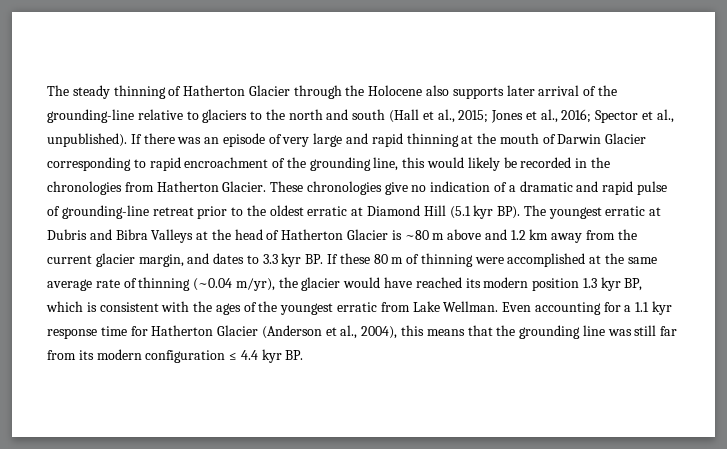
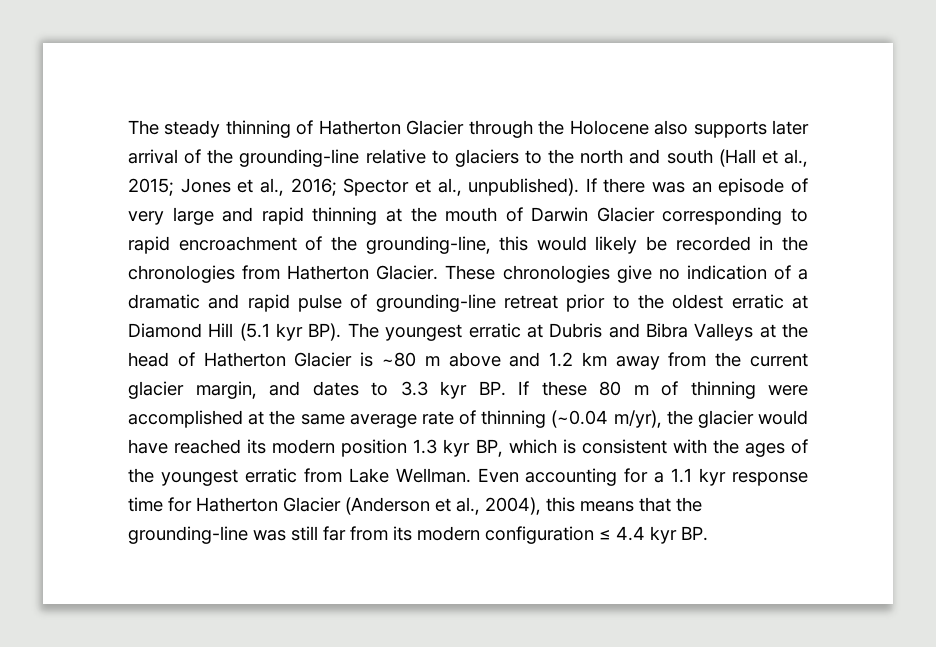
- If there was an episode of very large and rapid thinning at the mouth of Darwin Glacier corresponding to rapid encroachment of the grounding line, this would likely be recorded in the chronologies from Hatherton Glacier.
+ If there was an episode of very large and rapid thinning at the mouth of Darwin Glacier corresponding to rapid encroachment of the grounding-line, this would likely be recorded in the chronologies from Hatherton Glacier.
- Even accounting for a 1.1 kyr response time for Hatherton Glacier (Anderson et al., 2004), this means that the grounding line was still far from its modern configuration ≤ 4.4 kyr BP.
+ Even accounting for a 1.1 kyr response time for Hatherton Glacier (Anderson et al., 2004), this means that the grounding-line was still far from its modern configuration ≤ 4.4 kyr BP.

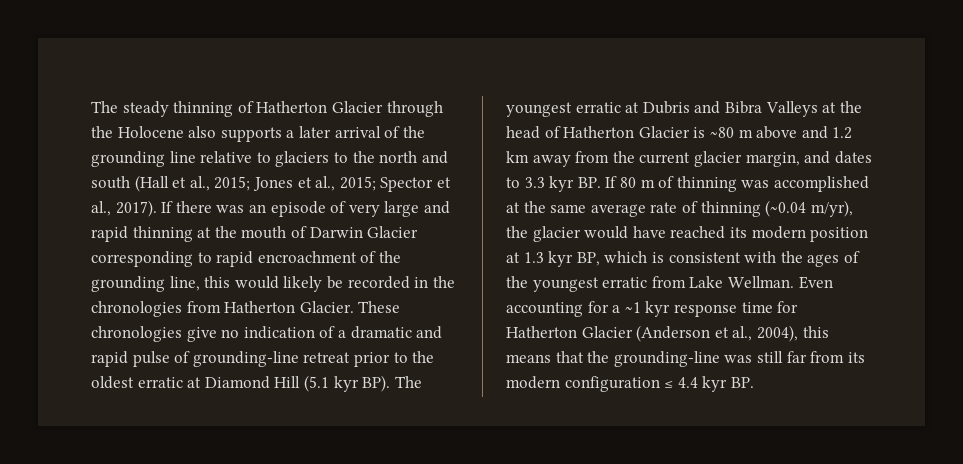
- The steady thinning of Hatherton Glacier through the Holocene also supports later arrival of the grounding-line relative to glaciers to the north and south (Hall et al., 2015; Jones et al., 2016; Spector et al., unpublished).
+ The steady thinning of Hatherton Glacier through the Holocene also supports a later arrival of the grounding line relative to glaciers to the north and south (Hall et al., 2015; Jones et al., 2015; Spector et al., 2017).
- If there was an episode of very large and rapid thinning at the mouth of Darwin Glacier corresponding to rapid encroachment of the grounding-line, this would likely be recorded in the chronologies from Hatherton Glacier.
+ If there was an episode of very large and rapid thinning at the mouth of Darwin Glacier corresponding to rapid encroachment of the grounding line, this would likely be recorded in the chronologies from Hatherton Glacier.
- These chronologies give no indication of a dramatic and rapid pulse of grounding-line retreat prior to the oldest erratic at Diamond Hill (5.1 kyr BP). The youngest erratic at Dubris and Bibra Valleys at the head of Hatherton Glacier is ~80 m above and 1.2 km away from the current glacier margin, and dates to 3.3 kyr BP. If these 80 m of thinning were accomplished at the same average rate of thinning (~0.04 m/yr), the glacier would have reached its modern position 1.3 kyr BP, which is consistent with the ages of the youngest erratic from Lake Wellman.
+ These chronologies give no indication of a dramatic and rapid pulse of grounding-line retreat prior to the oldest erratic at Diamond Hill (5.1 kyr BP). The youngest erratic at Dubris and Bibra Valleys at the head of Hatherton Glacier is ~80 m above and 1.2 km away from the current glacier margin, and dates to 3.3 kyr BP. If 80 m of thinning was accomplished at the same average rate of thinning (~0.04 m/yr), the glacier would have reached its modern position at 1.3 kyr BP, which is consistent with the ages of the youngest erratic from Lake Wellman.
- Even accounting for a 1.1 kyr response time for Hatherton Glacier (Anderson et al., 2004), this means that the grounding-line was still far from its modern configuration ≤ 4.4 kyr BP.
+ Even accounting for a ~1 kyr response time for Hatherton Glacier (Anderson et al., 2004), this means that the grounding-line was still far from its modern configuration ≤ 4.4 kyr BP.

